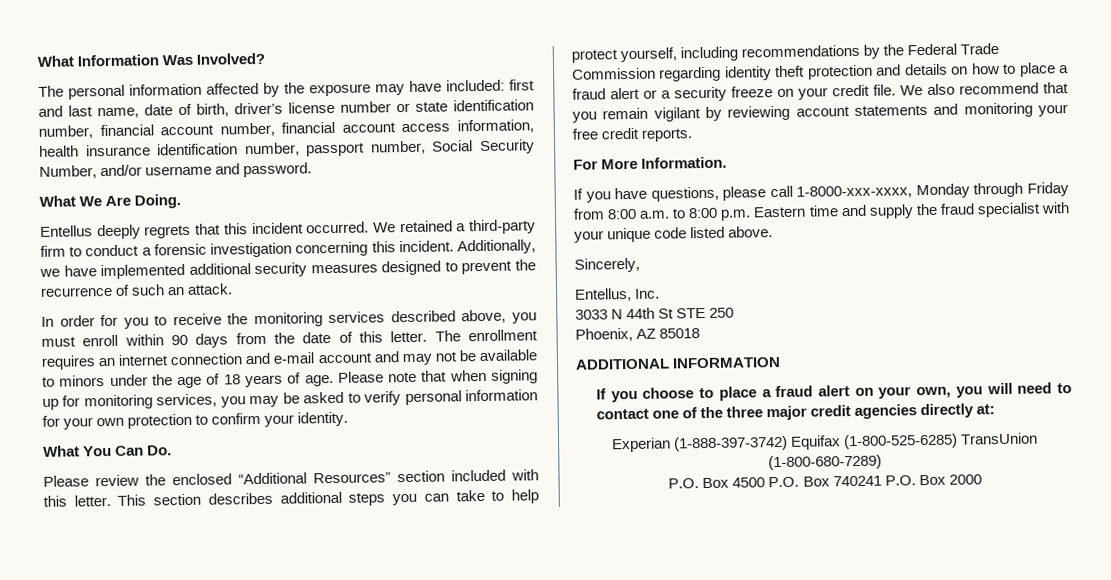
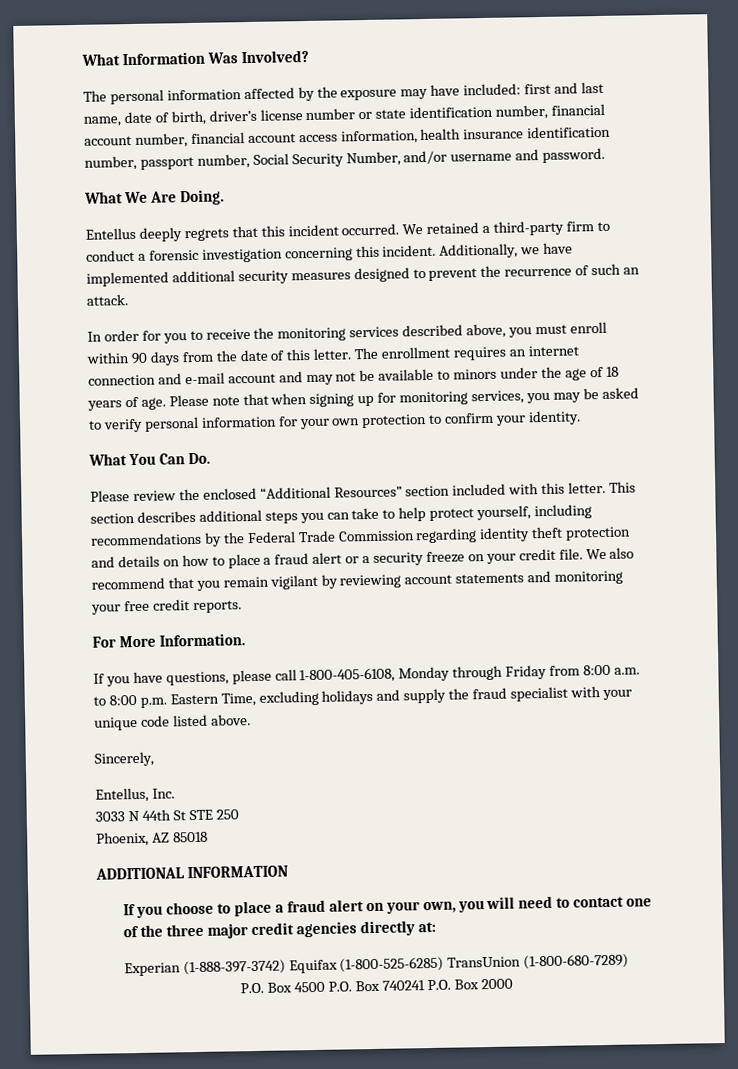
- If you have questions, please call 1-8000-xxx-xxxx, Monday through Friday from 8:00 a.m. to 8:00 p.m. Eastern time and supply the fraud specialist with your unique code listed above.
+ If you have questions, please call 1-800-405-6108, Monday through Friday from 8:00 a.m. to 8:00 p.m. Eastern Time, excluding holidays and supply the fraud specialist with your unique code listed above.

